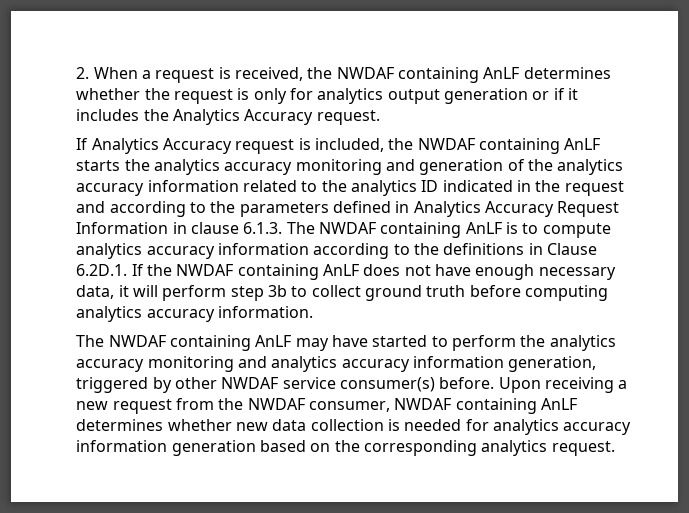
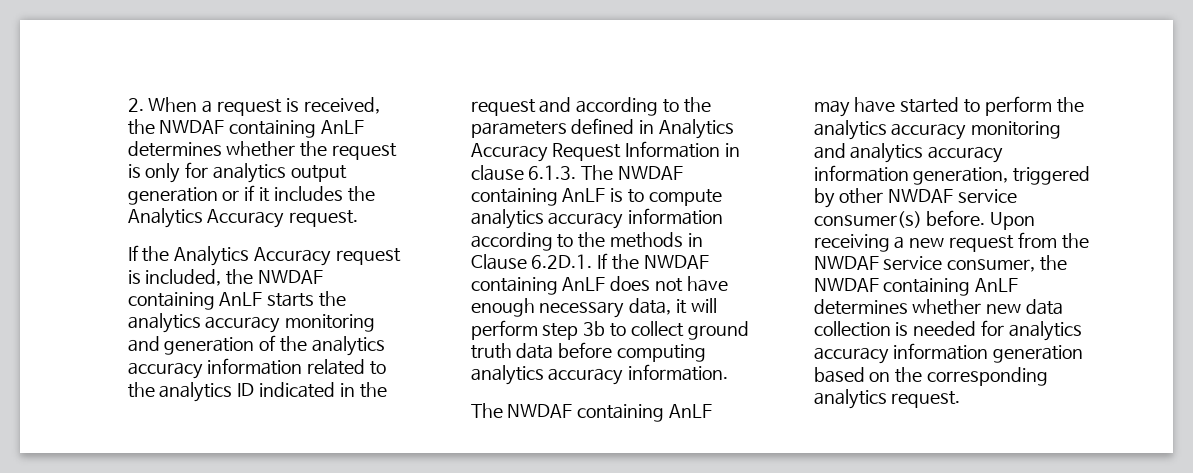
- If Analytics Accuracy request is included, the NWDAF containing AnLF starts the analytics accuracy monitoring and generation of the analytics accuracy information related to the analytics ID indicated in the request and according to the parameters defined in Analytics Accuracy Request Information in clause 6.1.3. The NWDAF containing AnLF is to compute analytics accuracy information according to the definitions in Clause 6.2D.1. If the NWDAF containing AnLF does not have enough necessary data, it will perform step 3b to collect ground truth before computing analytics accuracy information.
+ If the Analytics Accuracy request is included, the NWDAF containing AnLF starts the analytics accuracy monitoring and generation of the analytics accuracy information related to the analytics ID indicated in the request and according to the parameters defined in Analytics Accuracy Request Information in clause 6.1.3. The NWDAF containing AnLF is to compute analytics accuracy information according to the methods in Clause 6.2D.1. If the NWDAF containing AnLF does not have enough necessary data, it will perform step 3b to collect ground truth data before computing analytics accuracy information.
- Upon receiving a new request from the NWDAF consumer, NWDAF containing AnLF determines whether new data collection is needed for analytics accuracy information generation based on the corresponding analytics request.
+ Upon receiving a new request from the NWDAF service consumer, the NWDAF containing AnLF determines whether new data collection is needed for analytics accuracy information generation based on the corresponding analytics request.

